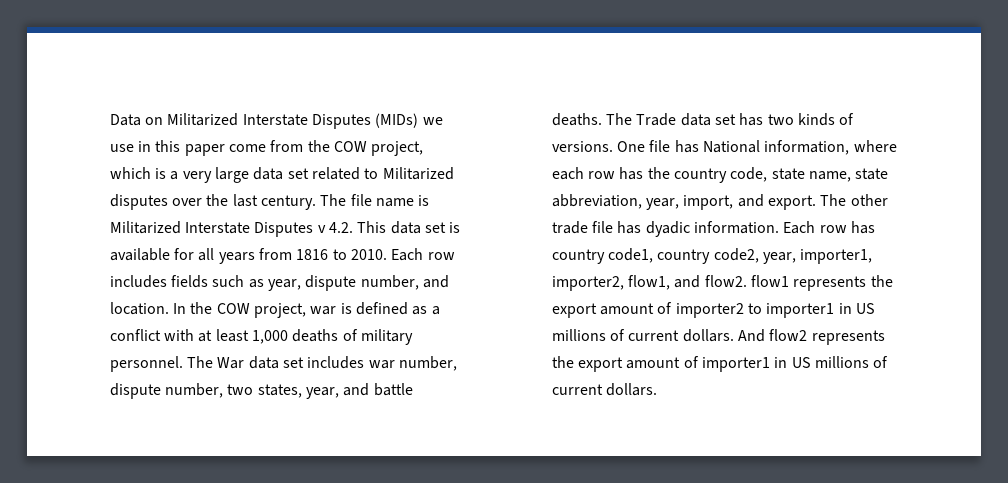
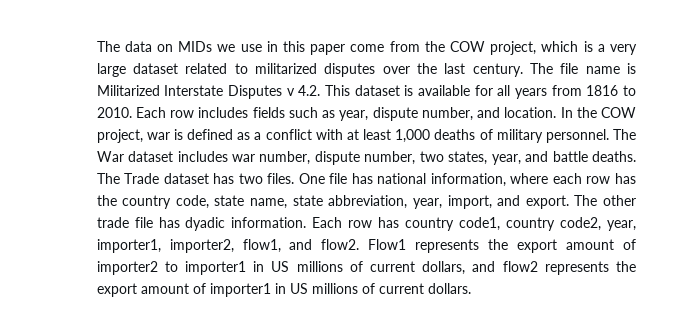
- Data on Militarized Interstate Disputes (MIDs) we use in this paper come from the COW project, which is a very large data set related to Militarized disputes over the last century.
+ The data on MIDs we use in this paper come from the COW project, which is a very large dataset related to militarized disputes over the last century.
- The file name is Militarized Interstate Disputes v 4.2. This data set is available for all years from 1816 to 2010.
+ The file name is Militarized Interstate Disputes v 4.2. This dataset is available for all years from 1816 to 2010.
- The War data set includes war number, dispute number, two states, year, and battle deaths.
+ The War dataset includes war number, dispute number, two states, year, and battle deaths.
- The Trade data set has two kinds of versions.
+ The Trade dataset has two files.
- One file has National information, where each row has the country code, state name, state abbreviation, year, import, and export.
+ One file has national information, where each row has the country code, state name, state abbreviation, year, import, and export.
- Each row has country code1, country code2, year, importer1, importer2, flow1, and flow2. flow1 represents the export amount of importer2 to importer1 in US millions of current dollars. And flow2 represents the export amount of importer1 in US millions of current dollars.
+ Each row has country code1, country code2, year, importer1, importer2, flow1, and flow2. Flow1 represents the export amount of importer2 to importer1 in US millions of current dollars, and flow2 represents the export amount of importer1 in US millions of current dollars.

